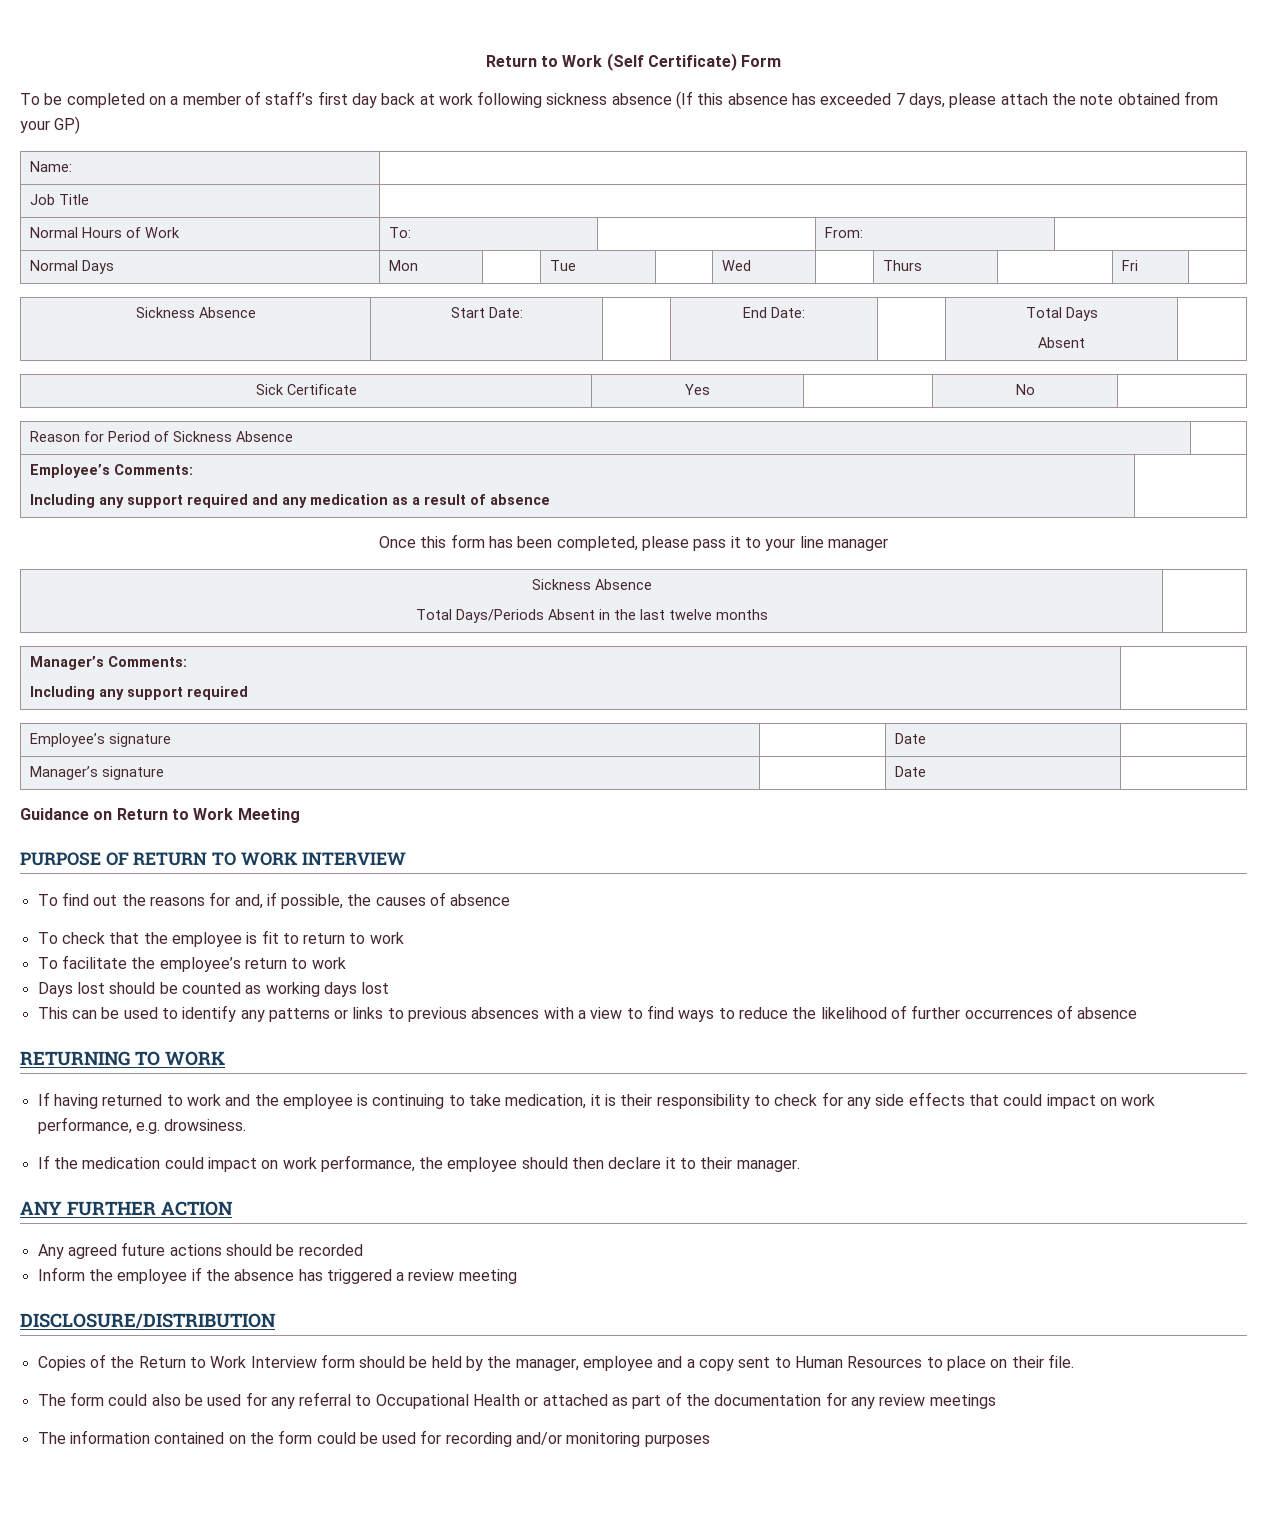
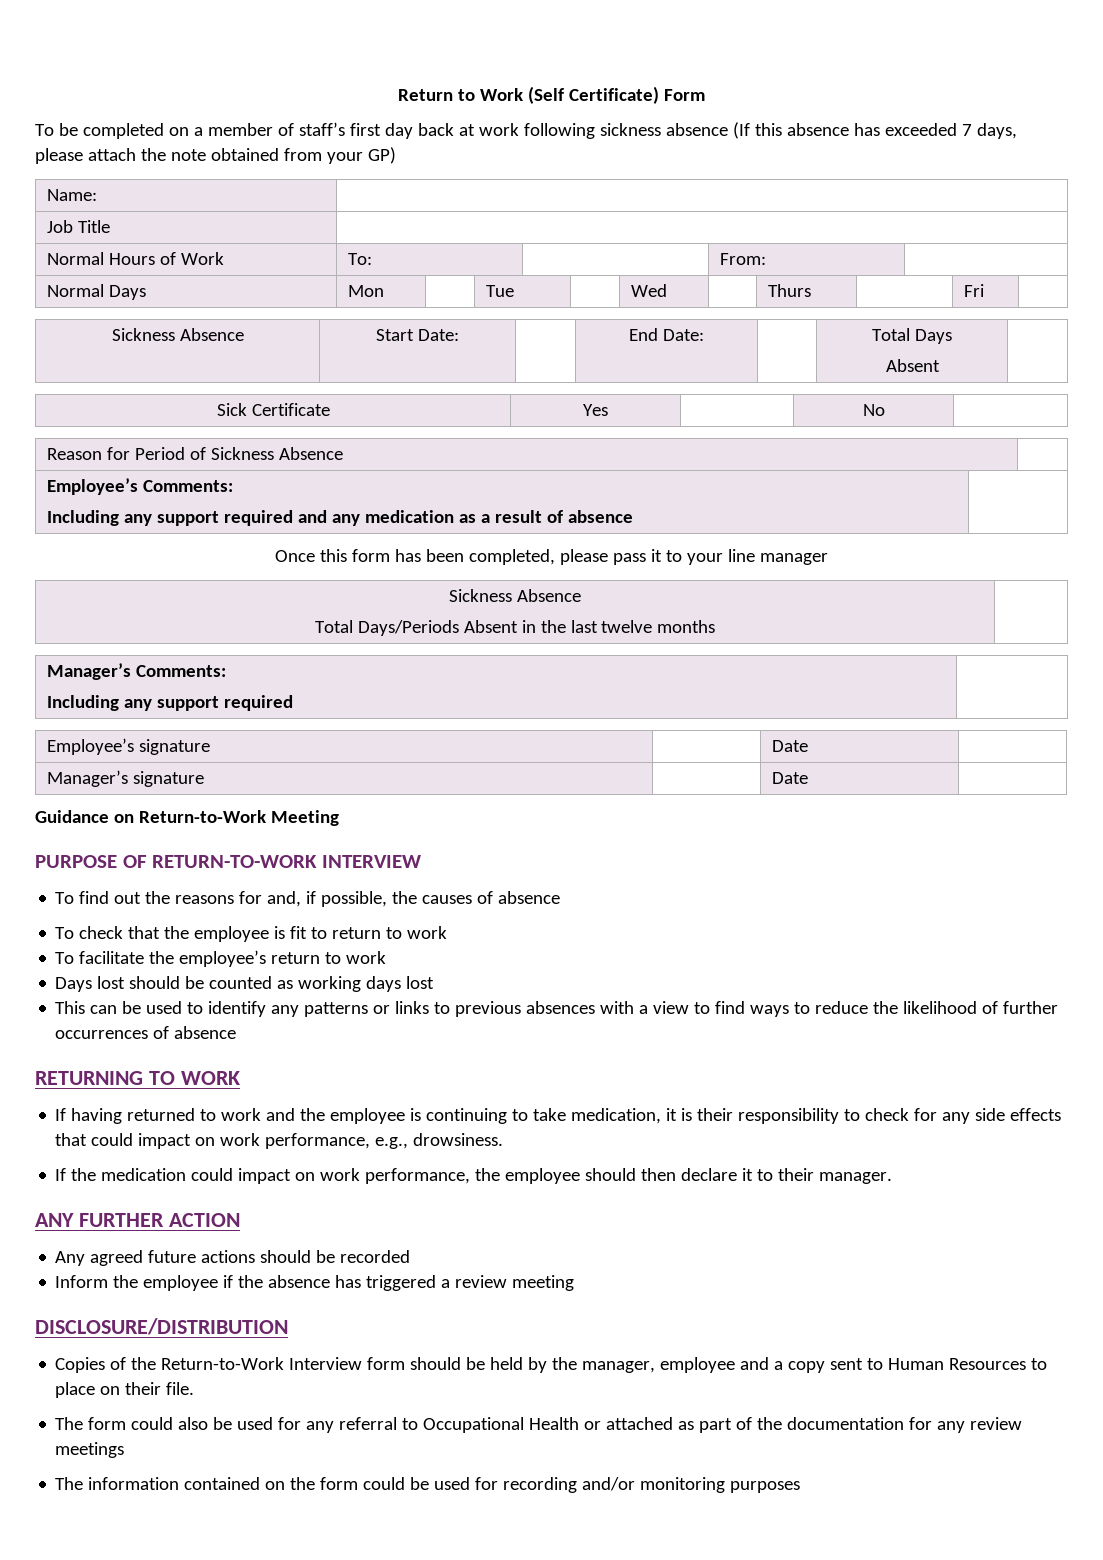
- Guidance on Return to Work Meeting
+ Guidance on Return-to-Work Meeting
- PURPOSE OF RETURN TO WORK INTERVIEW
+ PURPOSE OF RETURN-TO-WORK INTERVIEW
- If having returned to work and the employee is continuing to take medication, it is their responsibility to check for any side effects that could impact on work performance, e.g. drowsiness.
+ If having returned to work and the employee is continuing to take medication, it is their responsibility to check for any side effects that could impact on work performance, e.g., drowsiness.
- Copies of the Return to Work Interview form should be held by the manager, employee and a copy sent to Human Resources to place on their file.
+ Copies of the Return-to-Work Interview form should be held by the manager, employee and a copy sent to Human Resources to place on their file.

